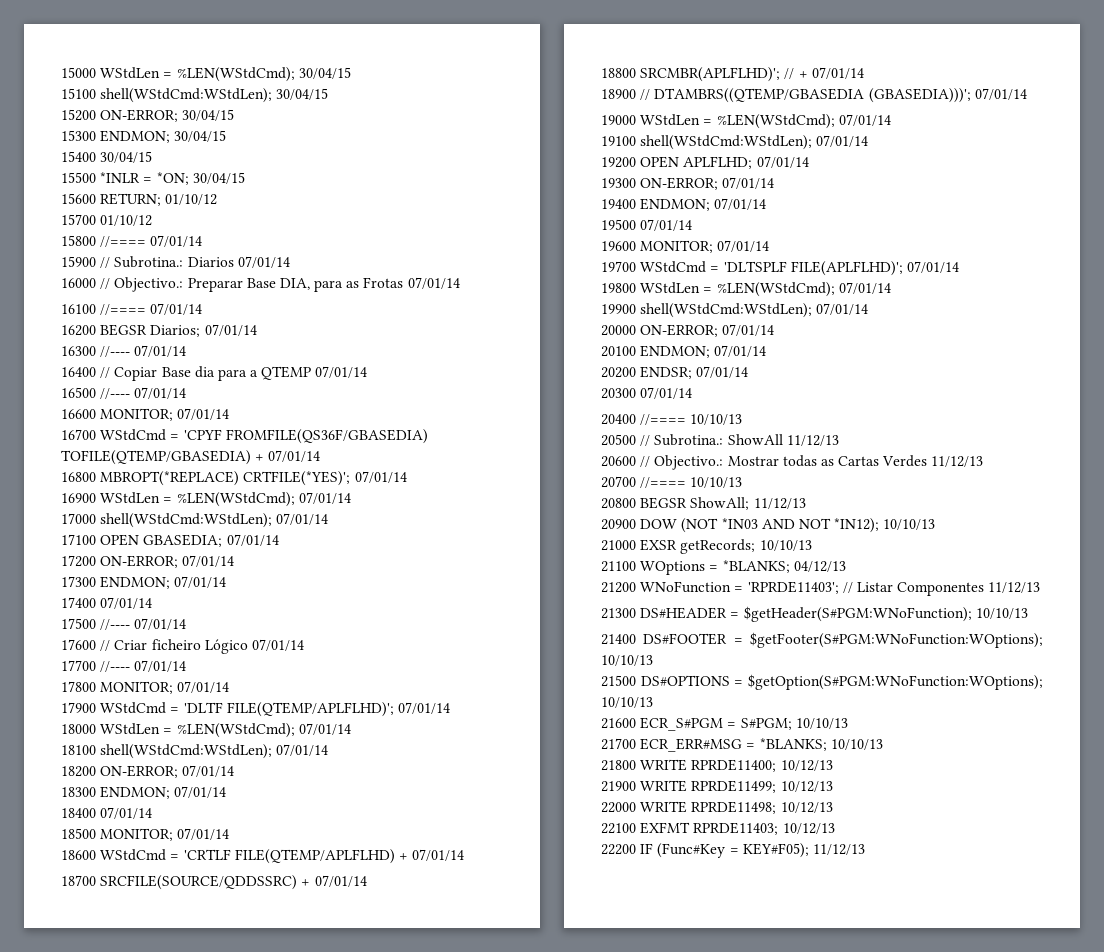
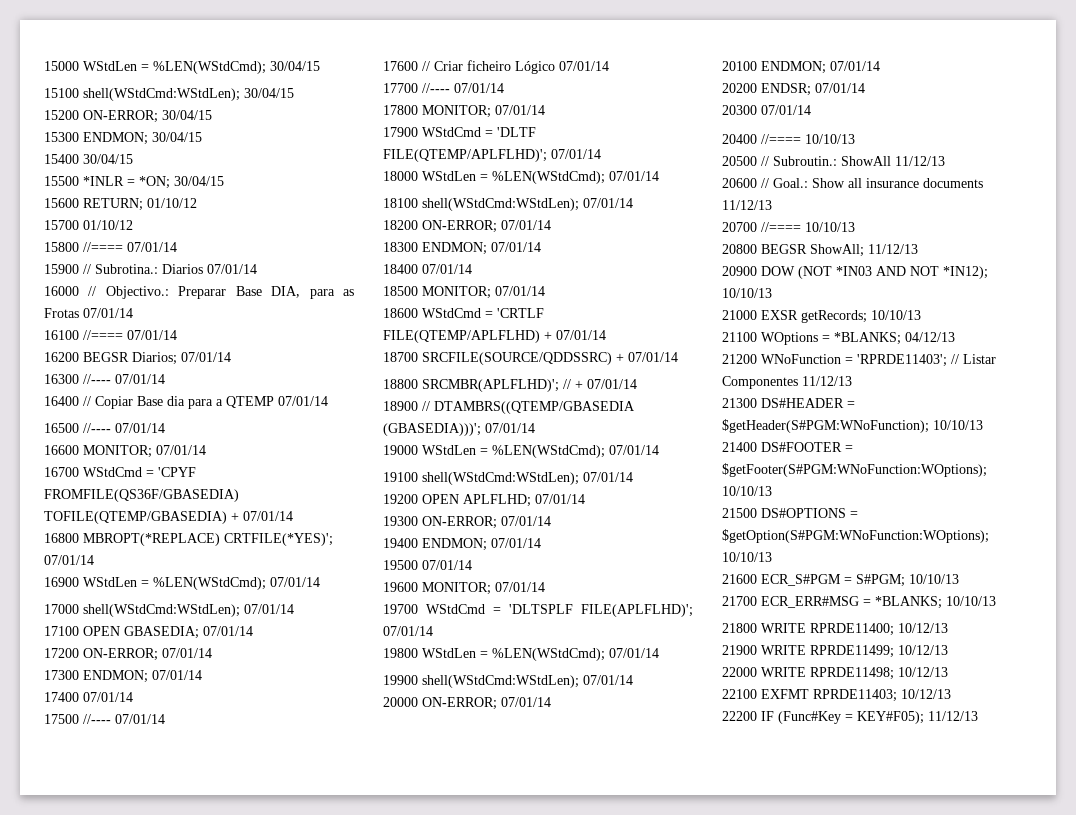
- 20500 // Subrotina.: ShowAll 11/12/13
+ 20500 // Subroutin.: ShowAll 11/12/13
- 20600 // Objectivo.: Mostrar todas as Cartas Verdes 11/12/13
+ 20600 // Goal.: Show all insurance documents 11/12/13

